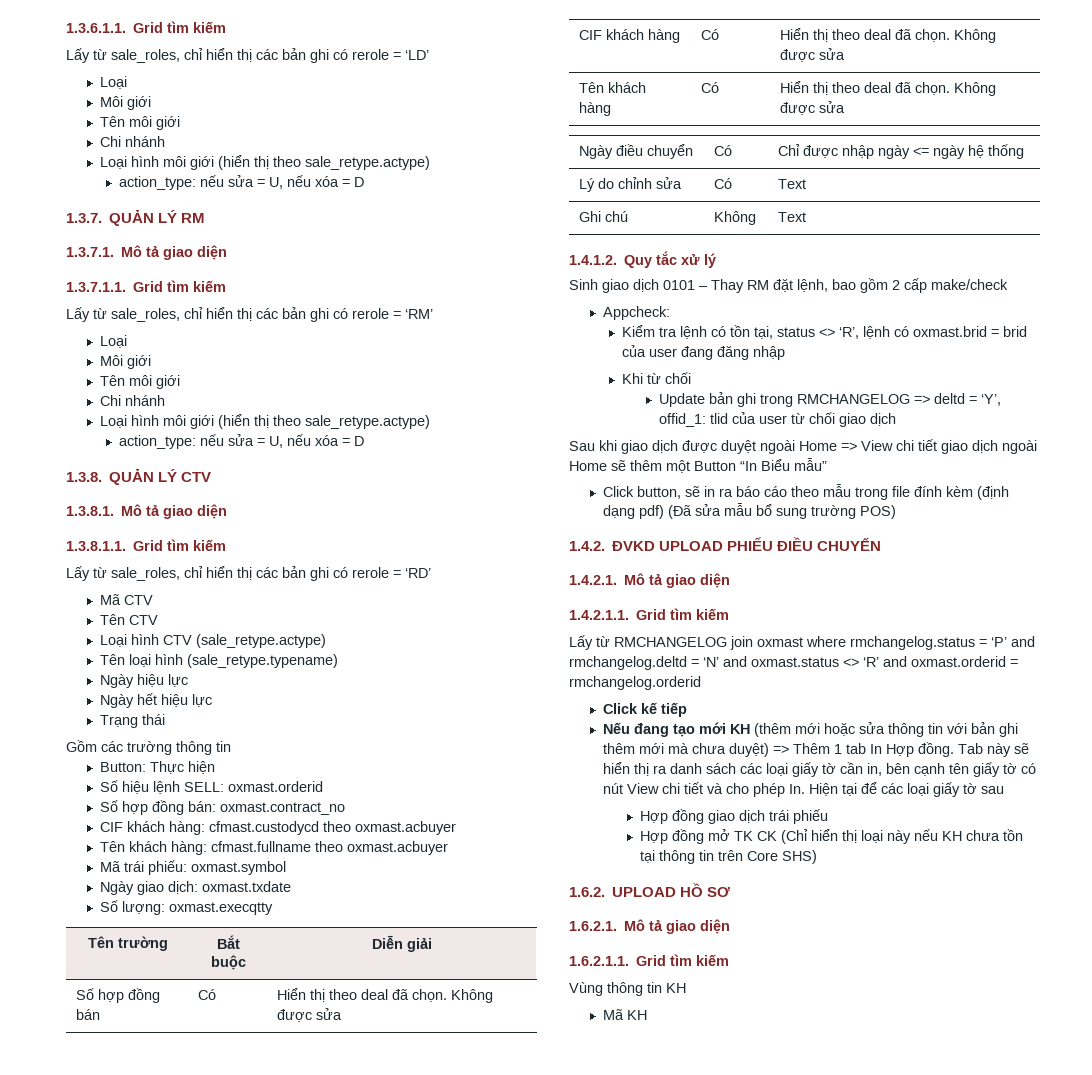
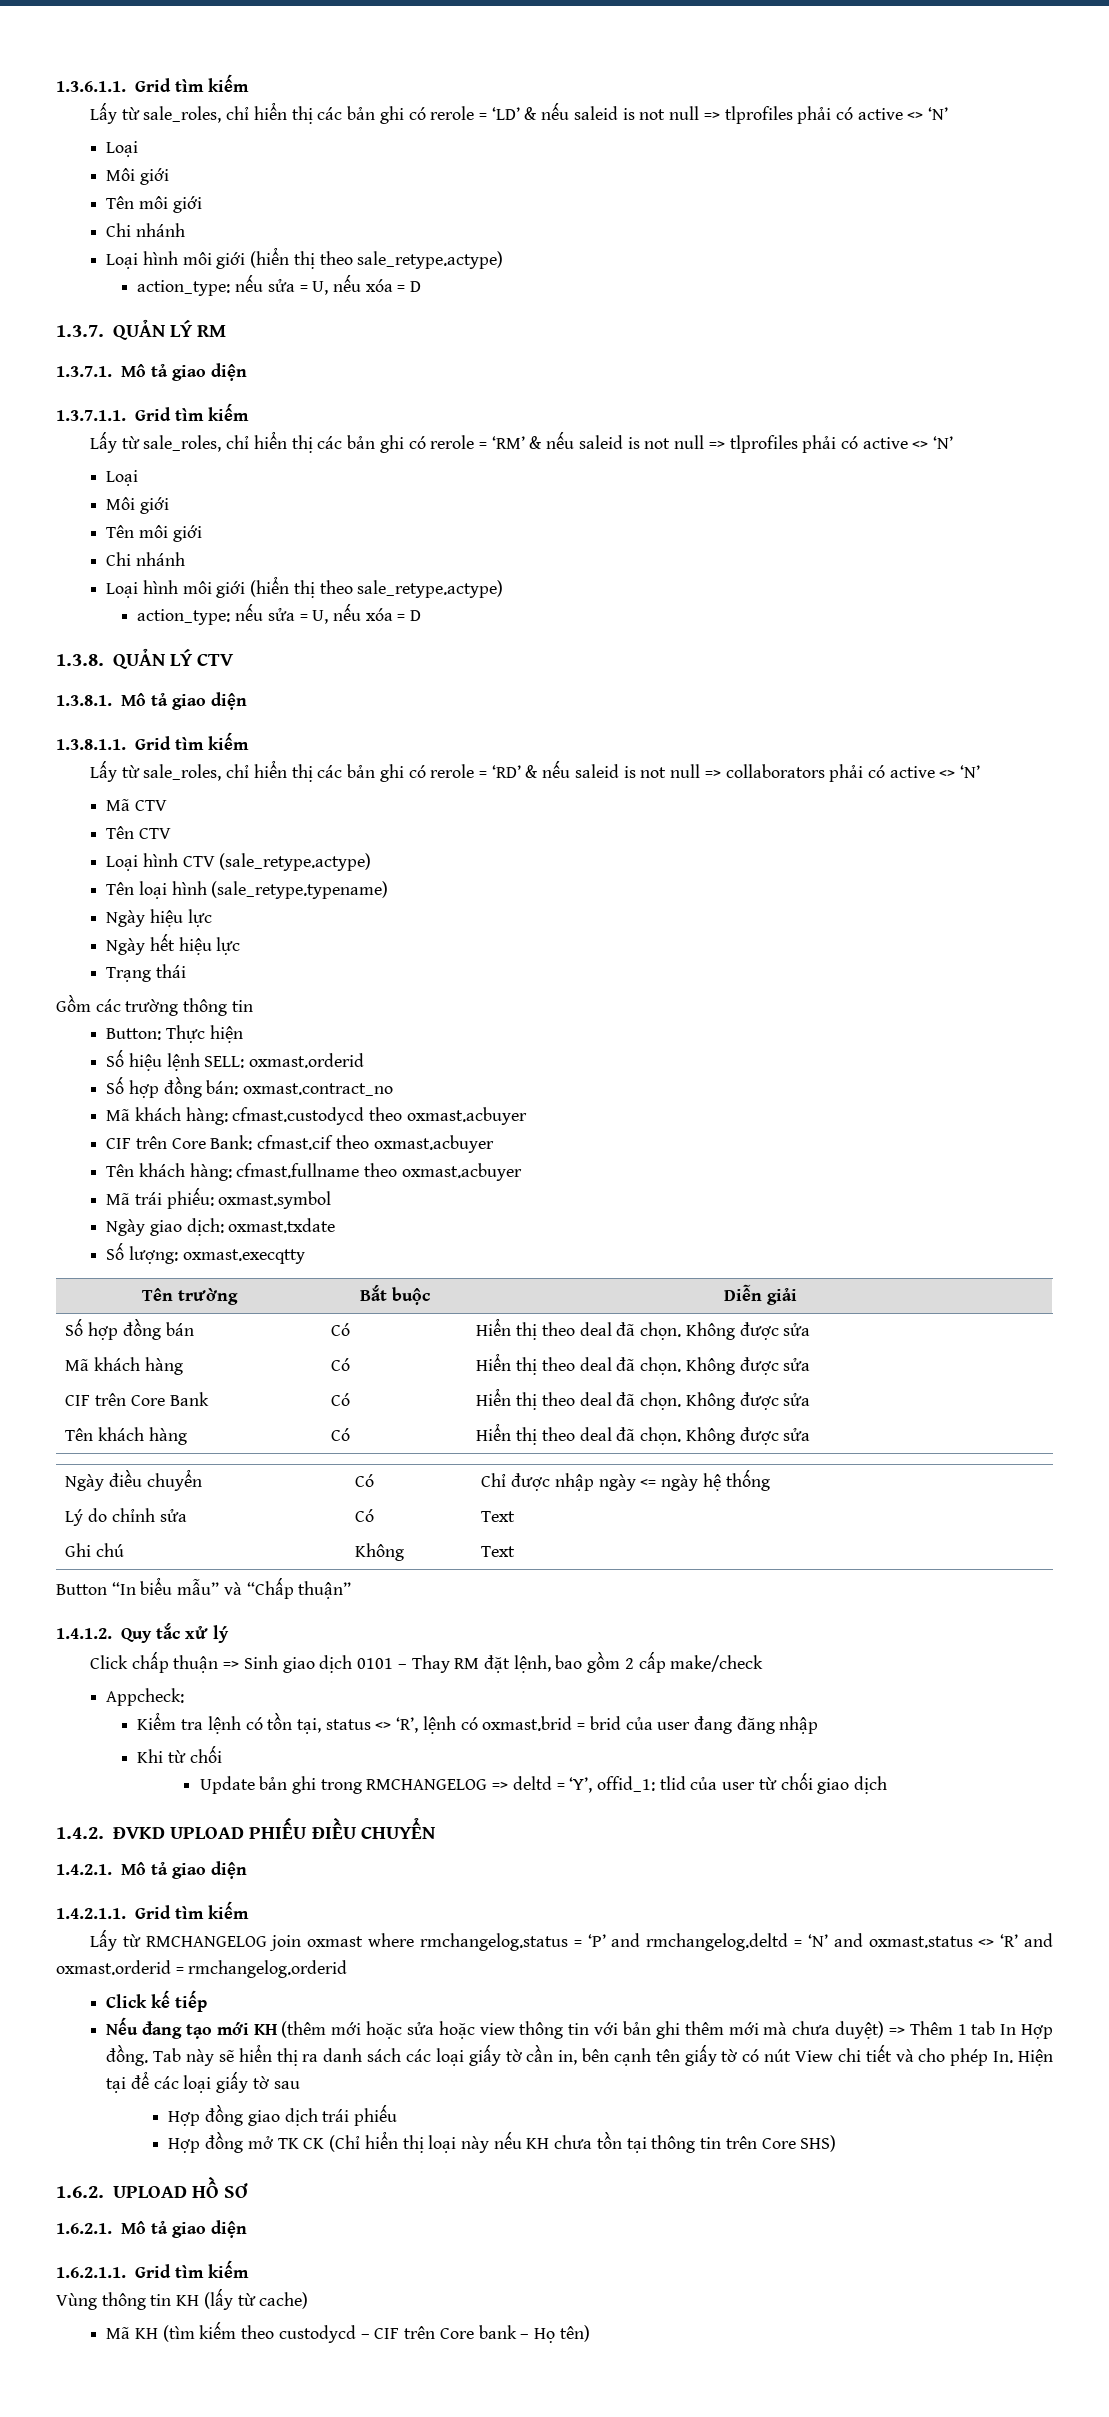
- Lấy từ sale_roles, chỉ hiển thị các bản ghi có rerole = ‘LD’
+ Lấy từ sale_roles, chỉ hiển thị các bản ghi có rerole = ‘LD’ & nếu saleid is not null => tlprofiles phải có active <> ‘N’
- Lấy từ sale_roles, chỉ hiển thị các bản ghi có rerole = ‘RM’
+ Lấy từ sale_roles, chỉ hiển thị các bản ghi có rerole = ‘RM’ & nếu saleid is not null => tlprofiles phải có active <> ‘N’
- Lấy từ sale_roles, chỉ hiển thị các bản ghi có rerole = ‘RD’
+ Lấy từ sale_roles, chỉ hiển thị các bản ghi có rerole = ‘RD’ & nếu saleid is not null => collaborators phải có active <> ‘N’
- CIF khách hàng: cfmast.custodycd theo oxmast.acbuyer
+ Mã khách hàng: cfmast.custodycd theo oxmast.acbuyer
+ CIF trên Core Bank: cfmast.cif theo oxmast.acbuyer
- CIF khách hàng | Có | Hiển thị theo deal đã chọn. Không được sửa
+ Mã khách hàng | Có | Hiển thị theo deal đã chọn. Không được sửa
+ CIF trên Core Bank | Có | Hiển thị theo deal đã chọn. Không được sửa
+ Button “In biểu mẫu” và “Chấp thuận”
- Sinh giao dịch 0101 – Thay RM đặt lệnh, bao gồm 2 cấp make/check
+ Click chấp thuận => Sinh giao dịch 0101 – Thay RM đặt lệnh, bao gồm 2 cấp make/check
- Sau khi giao dịch được duyệt ngoài Home => View chi tiết giao dịch ngoài Home sẽ thêm một Button “In Biểu mẫu”
- Click button, sẽ in ra báo cáo theo mẫu trong file đính kèm (định dạng pdf) (Đã sửa mẫu bổ sung trường POS)
- Nếu đang tạo mới KH (thêm mới hoặc sửa thông tin với bản ghi thêm mới mà chưa duyệt) => Thêm 1 tab In Hợp đồng.
+ Nếu đang tạo mới KH (thêm mới hoặc sửa hoặc view thông tin với bản ghi thêm mới mà chưa duyệt) => Thêm 1 tab In Hợp đồng.
- Vùng thông tin KH
+ Vùng thông tin KH (lấy từ cache)
- Mã KH
+ Mã KH (tìm kiếm theo custodycd – CIF trên Core bank – Họ tên)

